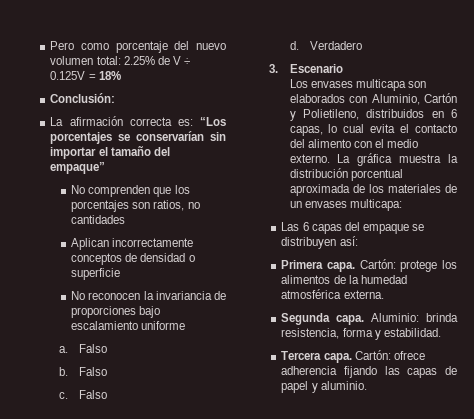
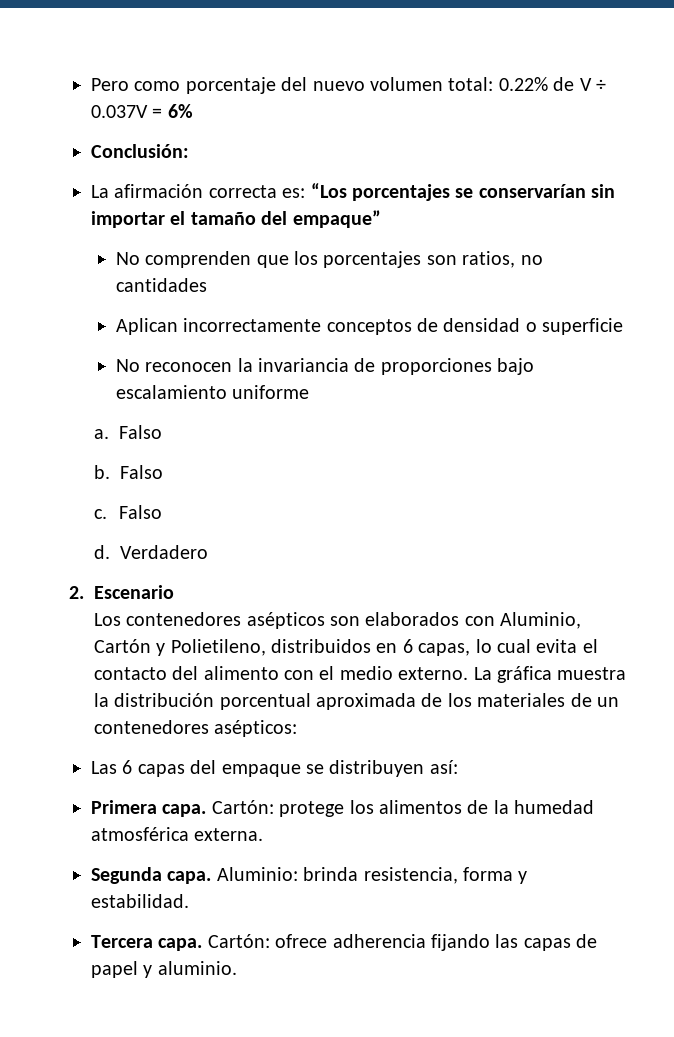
- Pero como porcentaje del nuevo volumen total: 2.25% de V ÷ 0.125V = 18%
+ Pero como porcentaje del nuevo volumen total: 0.22% de V ÷ 0.037V = 6%
- 3. Escenario
+ 2. Escenario
- Los envases multicapa son elaborados con Aluminio, Cartón y Polietileno, distribuidos en 6 capas, lo cual evita el contacto del alimento con el medio externo.
+ Los contenedores asépticos son elaborados con Aluminio, Cartón y Polietileno, distribuidos en 6 capas, lo cual evita el contacto del alimento con el medio externo.
- La gráfica muestra la distribución porcentual aproximada de los materiales de un envases multicapa:
+ La gráfica muestra la distribución porcentual aproximada de los materiales de un contenedores asépticos:

